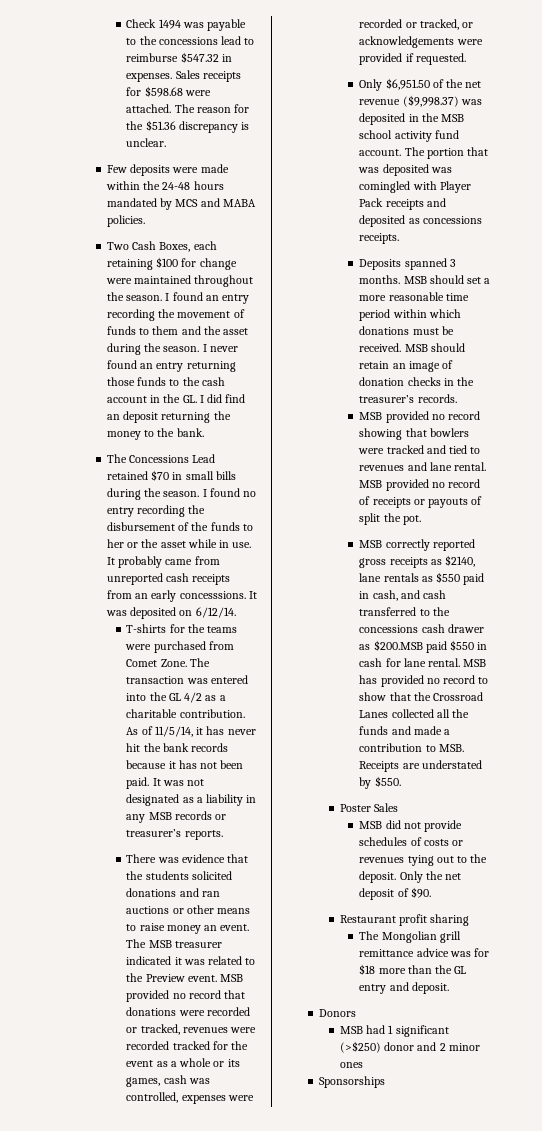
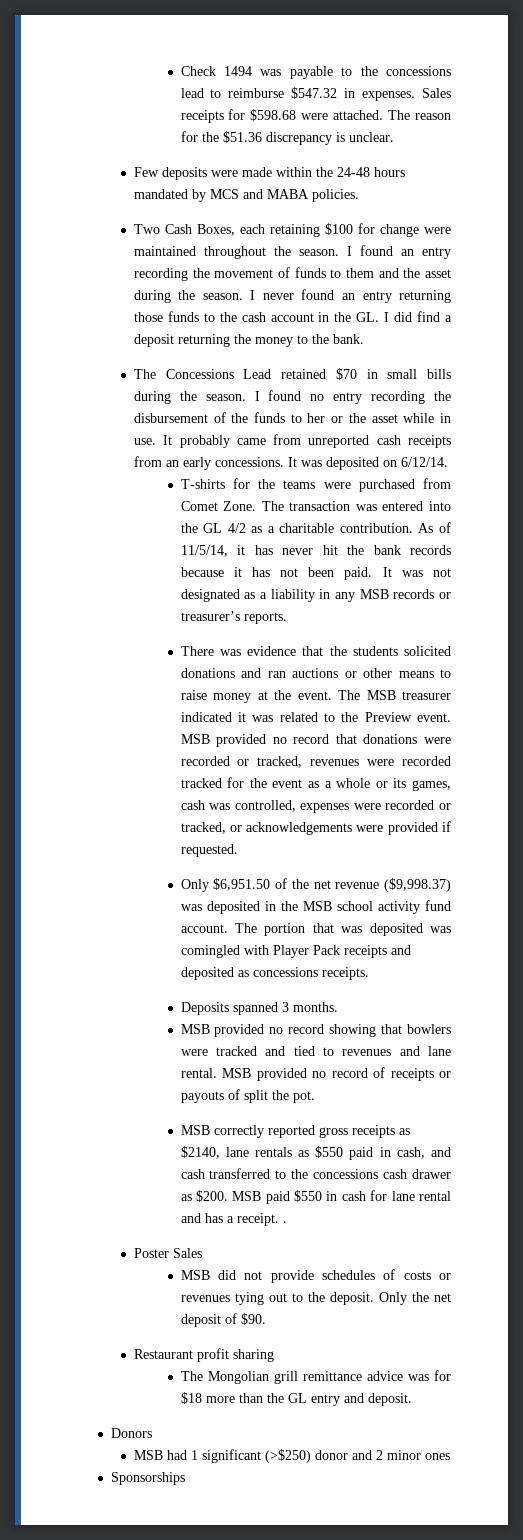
- I never found an entry returning those funds to the cash account in the GL. I did find an deposit returning the money to the bank.
+ I never found an entry returning those funds to the cash account in the GL. I did find a deposit returning the money to the bank.
- It probably came from unreported cash receipts from an early concesssions.
+ It probably came from unreported cash receipts from an early concessions.
- There was evidence that the students solicited donations and ran auctions or other means to raise money an event.
+ There was evidence that the students solicited donations and ran auctions or other means to raise money at the event.
- MSB should set a more reasonable time period within which donations must be received. MSB should retain an image of donation checks in the treasurer’s records.
- MSB correctly reported gross receipts as $2140, lane rentals as $550 paid in cash, and cash transferred to the concessions cash drawer as $200.MSB paid $550 in cash for lane rental. MSB has provided no record to show that the Crossroad Lanes collected all the funds and made a contribution to MSB. Receipts are understated by $550.
+ MSB correctly reported gross receipts as $2140, lane rentals as $550 paid in cash, and cash transferred to the concessions cash drawer as $200. MSB paid $550 in cash for lane rental and has a receipt. .

